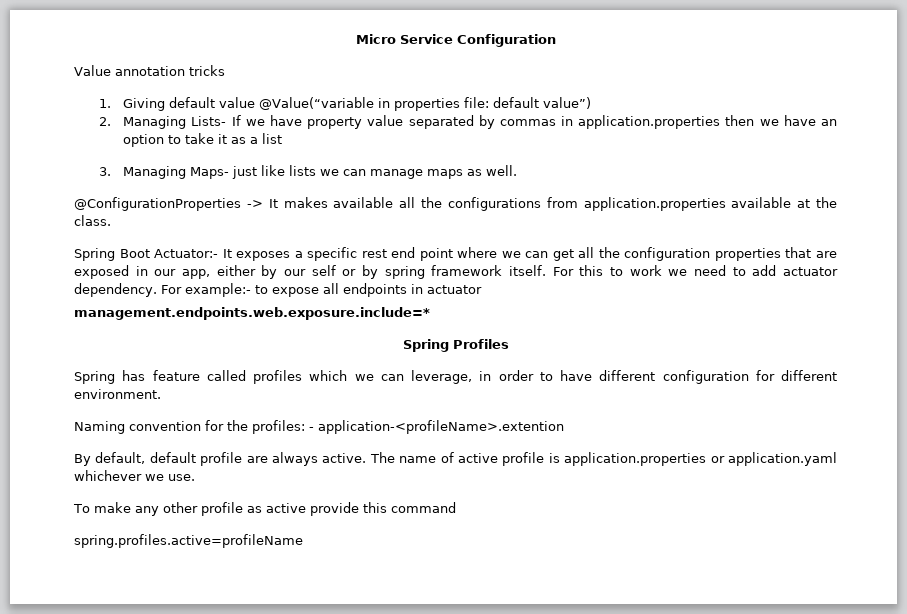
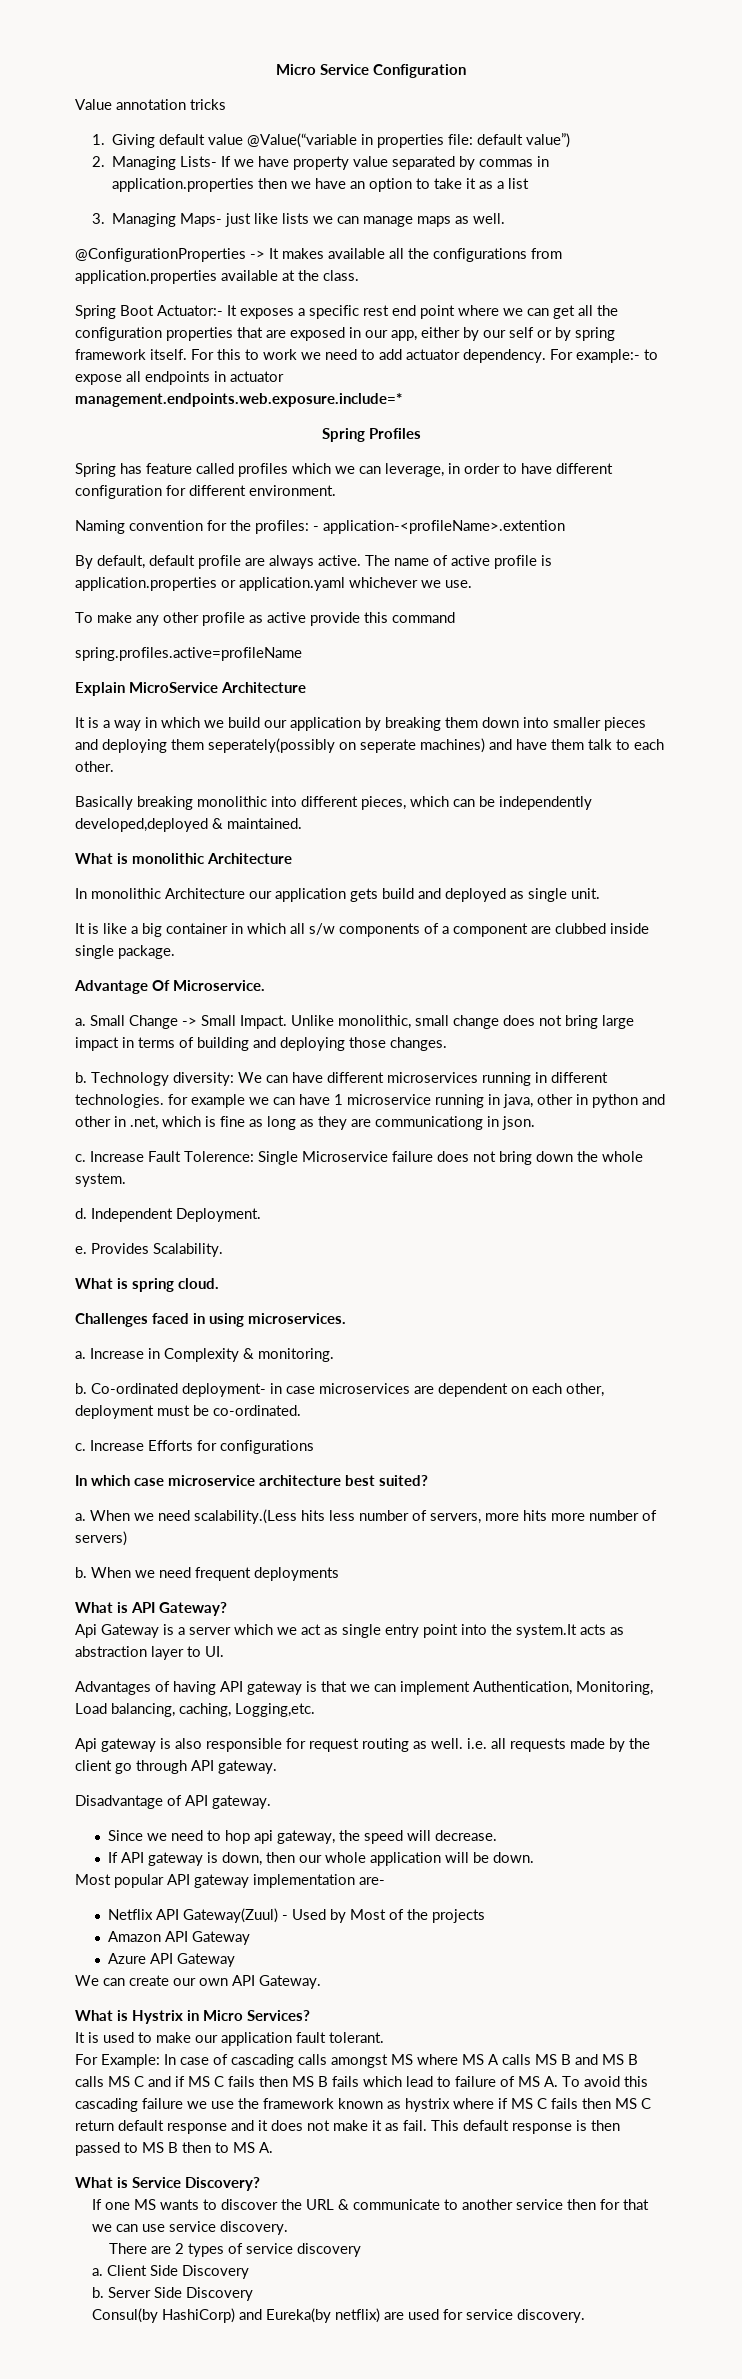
+ Explain MicroService Architecture
+ It is a way in which we build our application by breaking them down into smaller pieces and deploying them seperately(possibly on seperate machines) and have them talk to each other.
+ Basically breaking monolithic into different pieces, which can be independently developed,deployed & maintained.
+ What is monolithic Architecture
+ In monolithic Architecture our application gets build and deployed as single unit.
+ It is like a big container in which all s/w components of a component are clubbed inside single package.
+ Advantage Of Microservice.
+ a. Small Change -> Small Impact. Unlike monolithic, small change does not bring large impact in terms of building and deploying those changes.
+ b. Technology diversity: We can have different microservices running in different technologies. for example we can have 1 microservice running in java, other in python and other in .net, which is fine as long as they are communicationg in json.
+ c. Increase Fault Tolerence: Single Microservice failure does not bring down the whole system.
+ d. Independent Deployment.
+ e. Provides Scalability.
+ What is spring cloud.
+ Challenges faced in using microservices.
+ a. Increase in Complexity & monitoring.
+ b. Co-ordinated deployment- in case microservices are dependent on each other, deployment must be co-ordinated.
+ c. Increase Efforts for configurations
+ In which case microservice architecture best suited?
+ a. When we need scalability.(Less hits less number of servers, more hits more number of servers)
+ b. When we need frequent deployments
+ What is API Gateway?
+ Api Gateway is a server which we act as single entry point into the system.It acts as abstraction layer to UI.
+ Advantages of having API gateway is that we can implement Authentication, Monitoring, Load balancing, caching, Logging,etc.
+ Api gateway is also responsible for request routing as well. i.e. all requests made by the client go through API gateway.
+ Disadvantage of API gateway.
+ Since we need to hop api gateway, the speed will decrease.
+ If API gateway is down, then our whole application will be down.
+ Most popular API gateway implementation are-
+ Netflix API Gateway(Zuul) - Used by Most of the projects
+ Amazon API Gateway
+ Azure API Gateway
+ We can create our own API Gateway.
+ What is Hystrix in Micro Services?
+ It is used to make our application fault tolerant.
+ For Example: In case of cascading calls amongst MS where MS A calls MS B and MS B calls MS C and if MS C fails then MS B fails which lead to failure of MS A. To avoid this cascading failure we use the framework known as hystrix where if MS C fails then MS C return default response and it does not make it as fail. This default response is then passed to MS B then to MS A.
+ What is Service Discovery?
+ If one MS wants to discover the URL & communicate to another service then for that we can use service discovery.
+ There are 2 types of service discovery
+ a. Client Side Discovery
+ b. Server Side Discovery
+ Consul(by HashiCorp) and Eureka(by netflix) are used for service discovery.

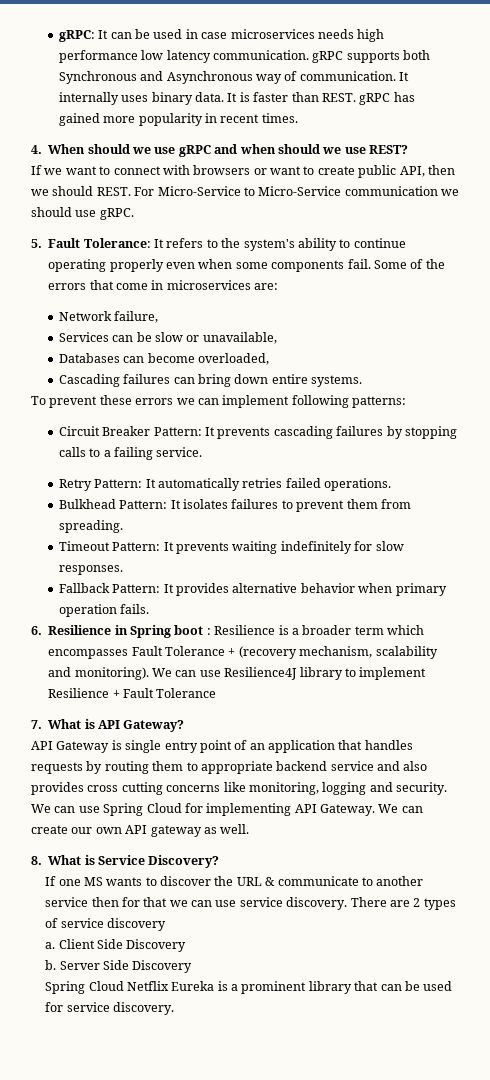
- Micro Service Configuration
- Value annotation tricks
- 1. Giving default value @Value(“variable in properties file: default value”)
- 2. Managing Lists- If we have property value separated by commas in application.properties then we have an option to take it as a list
- 3. Managing Maps- just like lists we can manage maps as well.
- @ConfigurationProperties -> It makes available all the configurations from application.properties available at the class.
- Spring Boot Actuator:- It exposes a specific rest end point where we can get all the configuration properties that are exposed in our app, either by our self or by spring framework itself. For this to work we need to add actuator dependency. For example:- to expose all endpoints in actuator
- management.endpoints.web.exposure.include=*
- Spring Profiles
- Spring has feature called profiles which we can leverage, in order to have different configuration for different environment.
- Naming convention for the profiles: - application-<profileName>.extention
- By default, default profile are always active. The name of active profile is application.properties or application.yaml whichever we use.
- To make any other profile as active provide this command
- spring.profiles.active=profileName
- Explain MicroService Architecture
- It is a way in which we build our application by breaking them down into smaller pieces and deploying them seperately(possibly on seperate machines) and have them talk to each other.
- Basically breaking monolithic into different pieces, which can be independently developed,deployed & maintained.
- What is monolithic Architecture
- In monolithic Architecture our application gets build and deployed as single unit.
- It is like a big container in which all s/w components of a component are clubbed inside single package.
- Advantage Of Microservice.
- a. Small Change -> Small Impact. Unlike monolithic, small change does not bring large impact in terms of building and deploying those changes.
- b. Technology diversity: We can have different microservices running in different technologies. for example we can have 1 microservice running in java, other in python and other in .net, which is fine as long as they are communicationg in json.
- c. Increase Fault Tolerence: Single Microservice failure does not bring down the whole system.
- d. Independent Deployment.
- e. Provides Scalability.
- What is spring cloud.
- Challenges faced in using microservices.
- a. Increase in Complexity & monitoring.
- b. Co-ordinated deployment- in case microservices are dependent on each other, deployment must be co-ordinated.
- c. Increase Efforts for configurations
- In which case microservice architecture best suited?
- a. When we need scalability.(Less hits less number of servers, more hits more number of servers)
- b. When we need frequent deployments
- What is API Gateway?
+ gRPC: It can be used in case microservices needs high performance low latency communication. gRPC supports both Synchronous and Asynchronous way of communication. It internally uses binary data. It is faster than REST. gRPC has gained more popularity in recent times.
+ 4. When should we use gRPC and when should we use REST?
+ If we want to connect with browsers or want to create public API, then we should REST. For Micro-Service to Micro-Service communication we should use gRPC.
+ 5. Fault Tolerance: It refers to the system's ability to continue operating properly even when some components fail. Some of the errors that come in microservices are:
+ Network failure,
+ Services can be slow or unavailable,
+ Databases can become overloaded,
+ Cascading failures can bring down entire systems.
+ To prevent these errors we can implement following patterns:
+ Circuit Breaker Pattern: It prevents cascading failures by stopping calls to a failing service.
+ Retry Pattern: It automatically retries failed operations.
+ Bulkhead Pattern: It isolates failures to prevent them from spreading.
+ Timeout Pattern: It prevents waiting indefinitely for slow responses.
+ Fallback Pattern: It provides alternative behavior when primary operation fails.
+ 6. Resilience in Spring boot : Resilience is a broader term which encompasses Fault Tolerance + (recovery mechanism, scalability and monitoring). We can use Resilience4J library to implement Resilience + Fault Tolerance
+ 7. What is API Gateway?
- Api Gateway is a server which we act as single entry point into the system.It acts as abstraction layer to UI.
- Advantages of having API gateway is that we can implement Authentication, Monitoring, Load balancing, caching, Logging,etc.
- Api gateway is also responsible for request routing as well. i.e. all requests made by the client go through API gateway.
- Disadvantage of API gateway.
- Since we need to hop api gateway, the speed will decrease.
- If API gateway is down, then our whole application will be down.
- Most popular API gateway implementation are-
- Netflix API Gateway(Zuul) - Used by Most of the projects
- Amazon API Gateway
- Azure API Gateway
- We can create our own API Gateway.
- What is Hystrix in Micro Services?
- It is used to make our application fault tolerant.
- For Example: In case of cascading calls amongst MS where MS A calls MS B and MS B calls MS C and if MS C fails then MS B fails which lead to failure of MS A. To avoid this cascading failure we use the framework known as hystrix where if MS C fails then MS C return default response and it does not make it as fail. This default response is then passed to MS B then to MS A.
- What is Service Discovery?
+ API Gateway is single entry point of an application that handles requests by routing them to appropriate backend service and also provides cross cutting concerns like monitoring, logging and security. We can use Spring Cloud for implementing API Gateway. We can create our own API gateway as well.
+ 8. What is Service Discovery?
- If one MS wants to discover the URL & communicate to another service then for that we can use service discovery.
- There are 2 types of service discovery
+ If one MS wants to discover the URL & communicate to another service then for that we can use service discovery. There are 2 types of service discovery
- Consul(by HashiCorp) and Eureka(by netflix) are used for service discovery.
+ Spring Cloud Netflix Eureka is a prominent library that can be used for service discovery.

